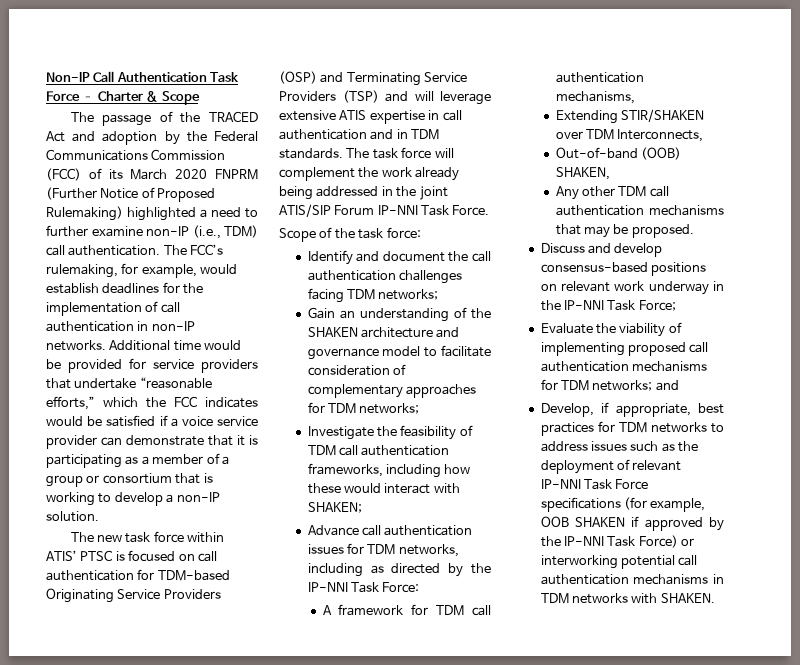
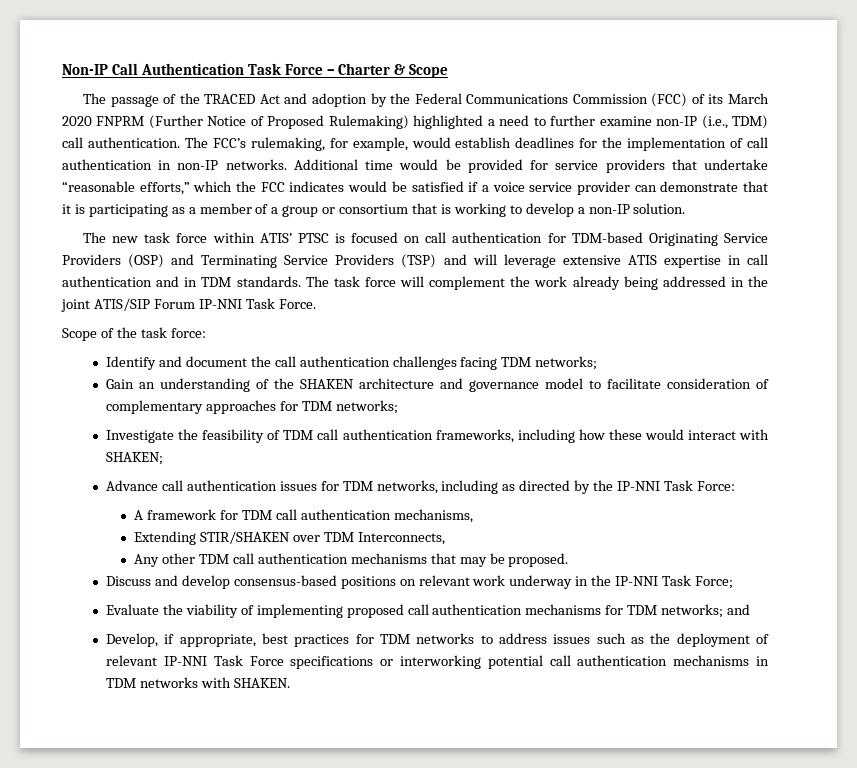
- Out-of-band (OOB) SHAKEN,
- Develop, if appropriate, best practices for TDM networks to address issues such as the deployment of relevant IP-NNI Task Force specifications (for example, OOB SHAKEN if approved by the IP-NNI Task Force) or interworking potential call authentication mechanisms in TDM networks with SHAKEN.
+ Develop, if appropriate, best practices for TDM networks to address issues such as the deployment of relevant IP-NNI Task Force specifications or interworking potential call authentication mechanisms in TDM networks with SHAKEN.

